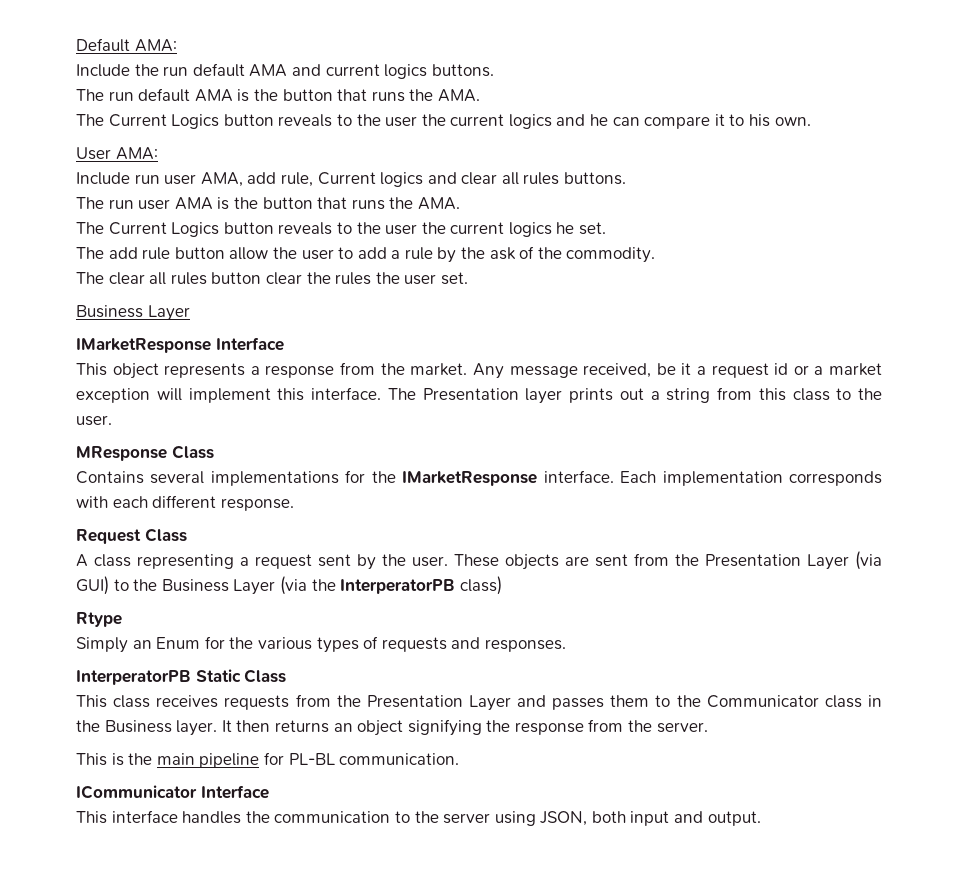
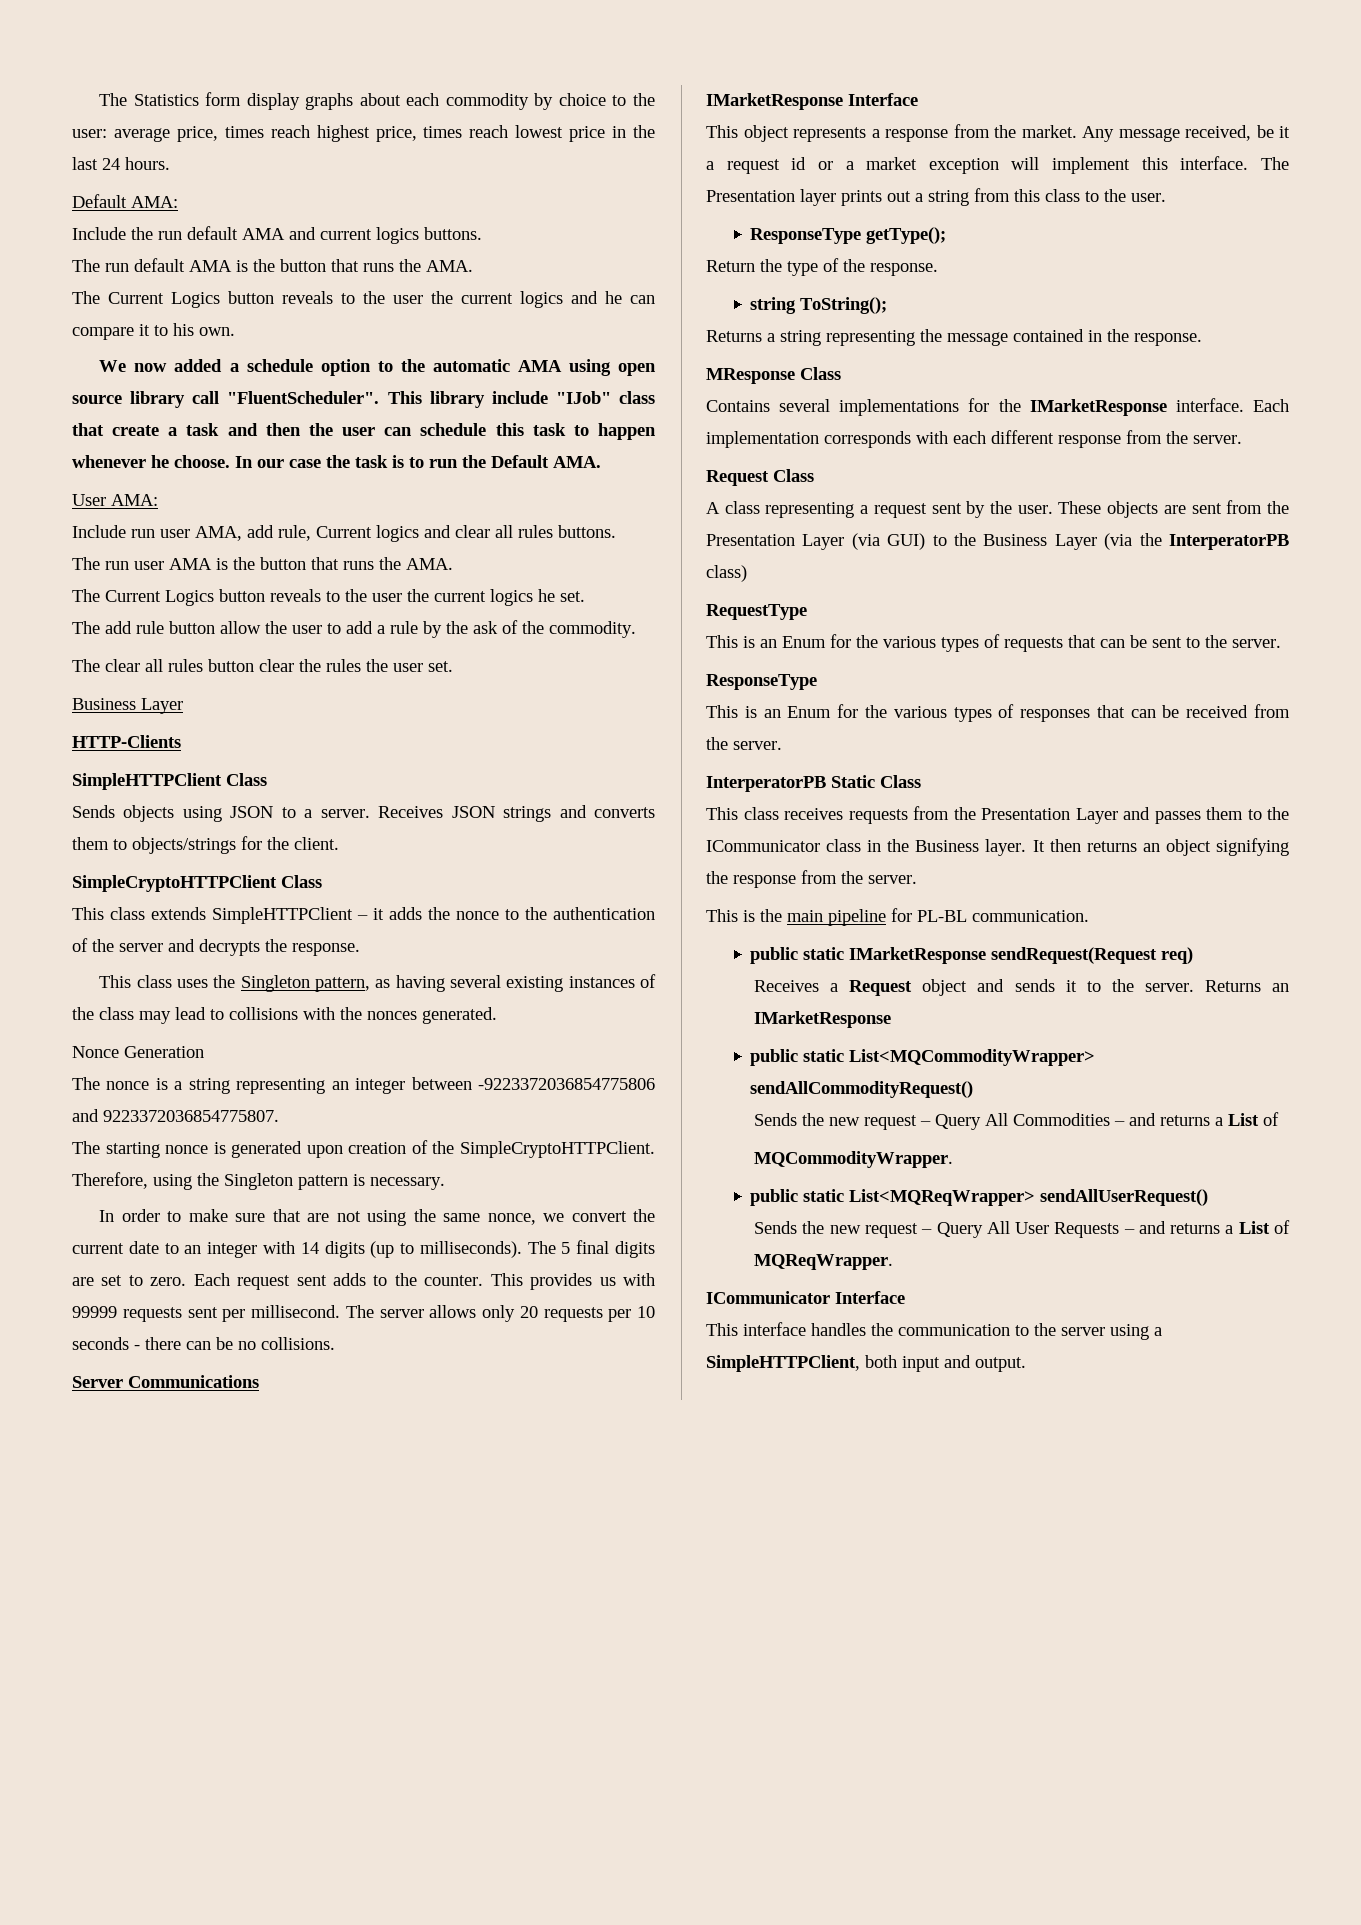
+ The Statistics form display graphs about each commodity by choice to the user: average price, times reach highest price, times reach lowest price in the last 24 hours.
+ We now added a schedule option to the automatic AMA using open source library call "FluentScheduler". This library include "IJob" class that create a task and then the user can schedule this task to happen whenever he choose. In our case the task is to run the Default AMA.
+ HTTP-Clients
+ SimpleHTTPClient Class
+ Sends objects using JSON to a server. Receives JSON strings and converts them to objects/strings for the client.
+ SimpleCryptoHTTPClient Class
+ This class extends SimpleHTTPClient – it adds the nonce to the authentication of the server and decrypts the response.
+ This class uses the Singleton pattern, as having several existing instances of the class may lead to collisions with the nonces generated.
+ Nonce Generation
+ The nonce is a string representing an integer between -9223372036854775806 and 9223372036854775807.
+ The starting nonce is generated upon creation of the SimpleCryptoHTTPClient. Therefore, using the Singleton pattern is necessary.
+ In order to make sure that are not using the same nonce, we convert the current date to an integer with 14 digits (up to milliseconds). The 5 final digits are set to zero. Each request sent adds to the counter. This provides us with 99999 requests sent per millisecond. The server allows only 20 requests per 10 seconds - there can be no collisions.
+ Server Communications
+ ResponseType getType();
+ Return the type of the response.
+ string ToString();
+ Returns a string representing the message contained in the response.
- Each implementation corresponds with each different response.
+ Each implementation corresponds with each different response from the server.
- Rtype
- Simply an Enum for the various types of requests and responses.
+ RequestType
+ This is an Enum for the various types of requests that can be sent to the server.
+ ResponseType
+ This is an Enum for the various types of responses that can be received from the server.
- This class receives requests from the Presentation Layer and passes them to the Communicator class in the Business layer.
+ This class receives requests from the Presentation Layer and passes them to the ICommunicator class in the Business layer.
+ public static IMarketResponse sendRequest(Request req)
+ Receives a Request object and sends it to the server. Returns an IMarketResponse
+ public static List<MQCommodityWrapper> sendAllCommodityRequest()
+ Sends the new request – Query All Commodities – and returns a List of
+ MQCommodityWrapper.
+ public static List<MQReqWrapper> sendAllUserRequest()
+ Sends the new request – Query All User Requests – and returns a List of MQReqWrapper.
- This interface handles the communication to the server using JSON, both input and output.
+ This interface handles the communication to the server using a SimpleHTTPClient, both input and output.

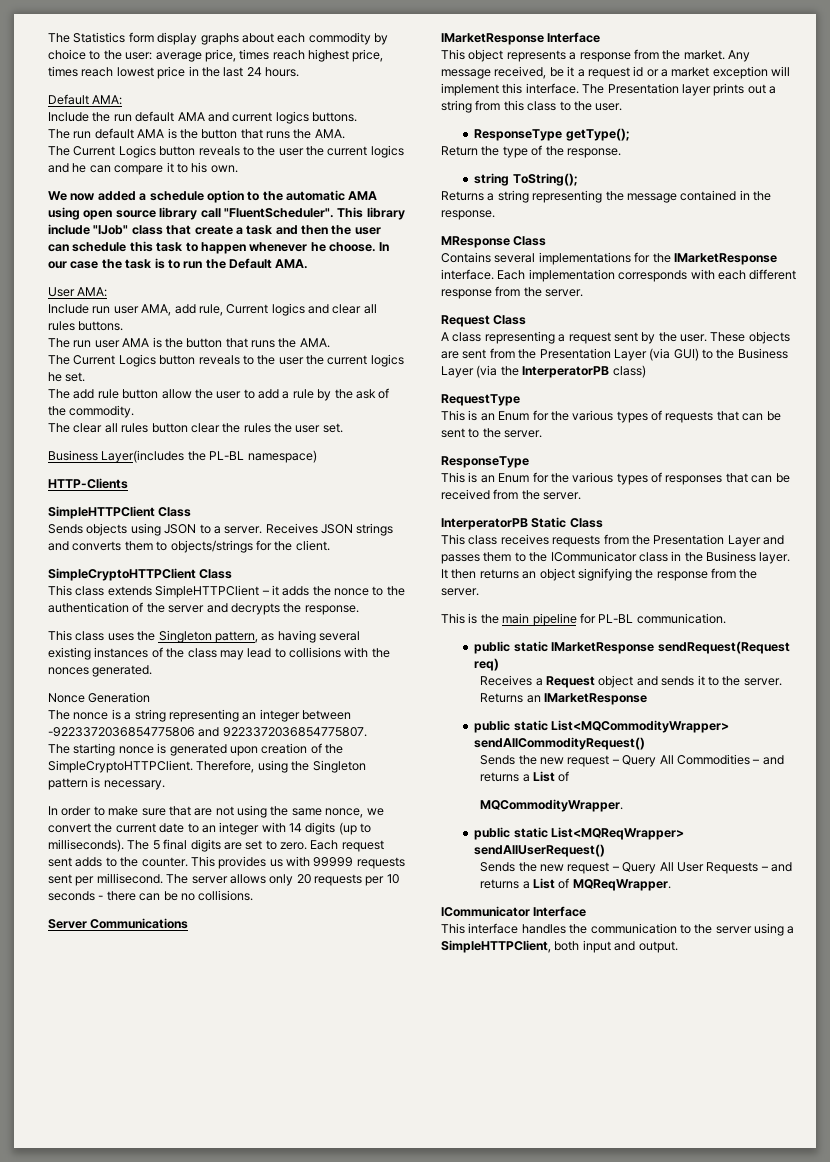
  The clear all rules button clear the rules the user set.
- Business Layer
+ Business Layer(includes the PL-BL namespace)

